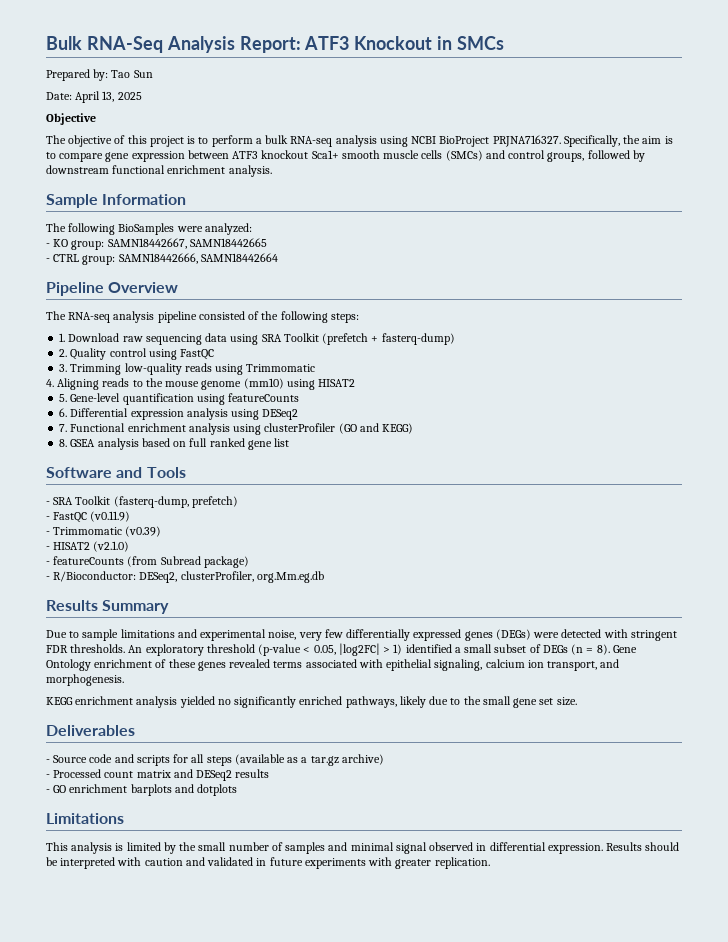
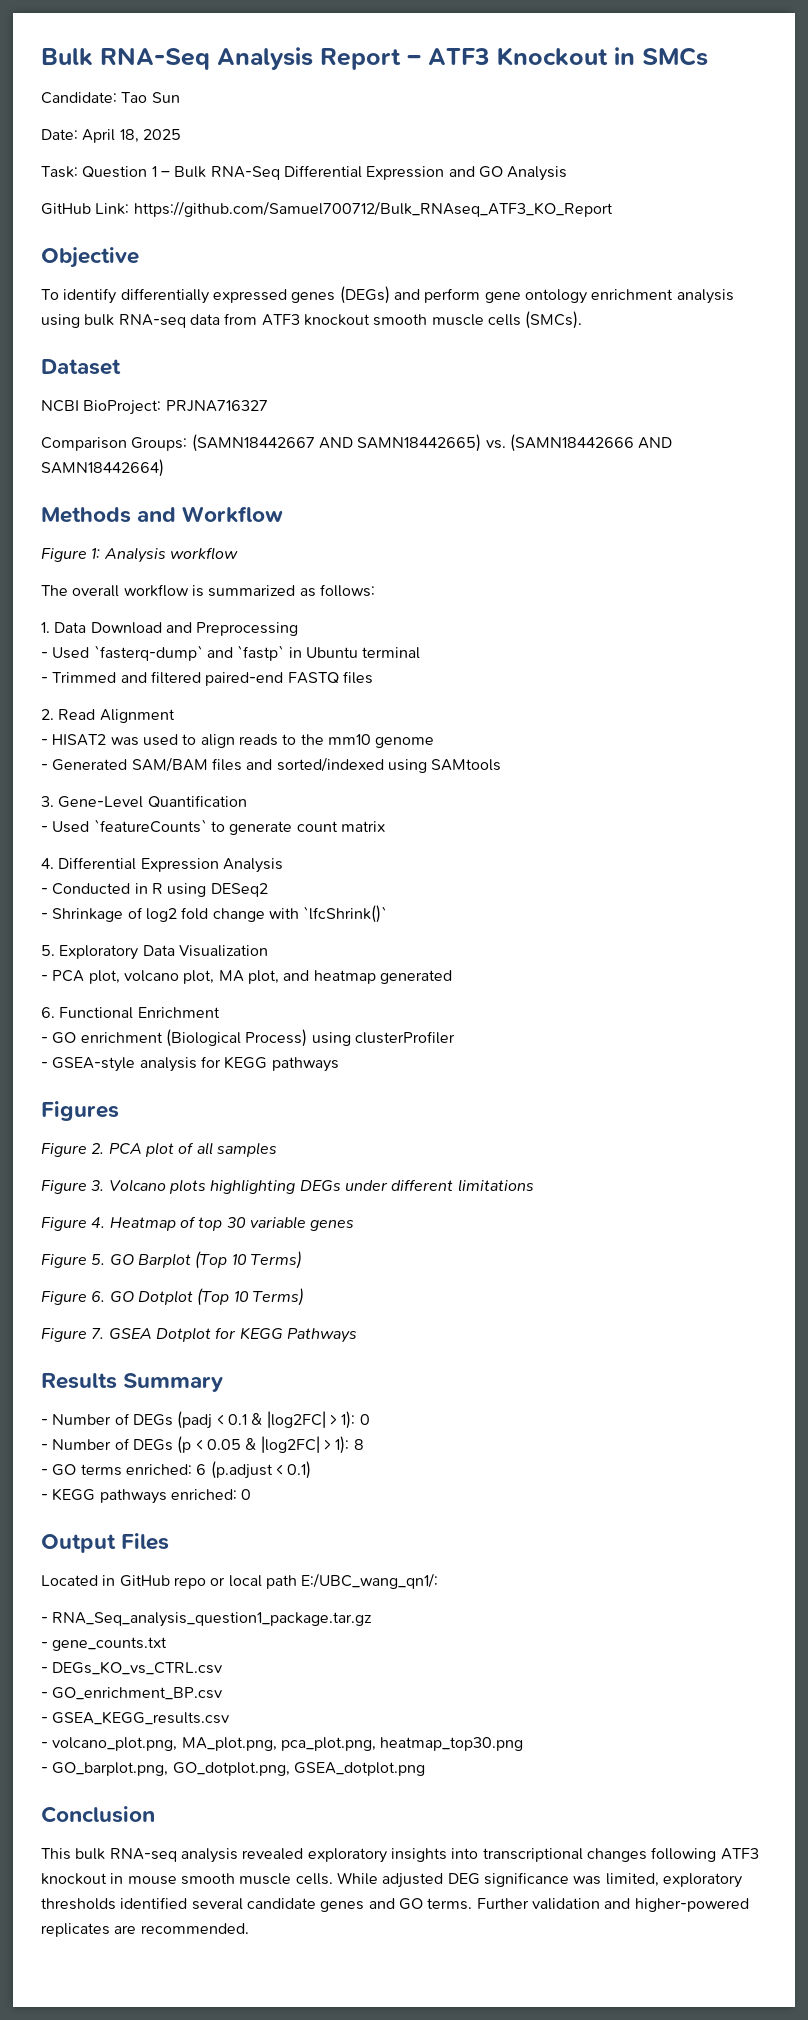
- Bulk RNA-Seq Analysis Report: ATF3 Knockout in SMCs
+ Bulk RNA-Seq Analysis Report – ATF3 Knockout in SMCs
- Prepared by: Tao Sun
+ Candidate: Tao Sun
- Date: April 13, 2025
+ Date: April 18, 2025
+ Task: Question 1 – Bulk RNA-Seq Differential Expression and GO Analysis
+ GitHub Link: https://github.com/Samuel700712/Bulk_RNAseq_ATF3_KO_Report
  Objective
- The objective of this project is to perform a bulk RNA-seq analysis using NCBI BioProject PRJNA716327. Specifically, the aim is to compare gene expression between ATF3 knockout Sca1+ smooth muscle cells (SMCs) and control groups, followed by downstream functional enrichment analysis.
- Sample Information
- The following BioSamples were analyzed:
- - KO group: SAMN18442667, SAMN18442665
- - CTRL group: SAMN18442666, SAMN18442664
- Pipeline Overview
- The RNA-seq analysis pipeline consisted of the following steps:
- 1. Download raw sequencing data using SRA Toolkit (prefetch + fasterq-dump)
- 2. Quality control using FastQC
- 3. Trimming low-quality reads using Trimmomatic
- 4. Aligning reads to the mouse genome (mm10) using HISAT2
- 5. Gene-level quantification using featureCounts
- 6. Differential expression analysis using DESeq2
- 7. Functional enrichment analysis using clusterProfiler (GO and KEGG)
- 8. GSEA analysis based on full ranked gene list
- Software and Tools
- - SRA Toolkit (fasterq-dump, prefetch)
- - FastQC (v0.11.9)
- - Trimmomatic (v0.39)
- - HISAT2 (v2.1.0)
- - featureCounts (from Subread package)
- - R/Bioconductor: DESeq2, clusterProfiler, org.Mm.eg.db
+ To identify differentially expressed genes (DEGs) and perform gene ontology enrichment analysis using bulk RNA-seq data from ATF3 knockout smooth muscle cells (SMCs).
+ Dataset
+ NCBI BioProject: PRJNA716327
+ Comparison Groups: (SAMN18442667 AND SAMN18442665) vs. (SAMN18442666 AND SAMN18442664)
+ Methods and Workflow
+ Figure 1: Analysis workflow
+ The overall workflow is summarized as follows:
+ 1. Data Download and Preprocessing
+ - Used `fasterq-dump` and `fastp` in Ubuntu terminal
+ - Trimmed and filtered paired-end FASTQ files
+ 2. Read Alignment
+ - HISAT2 was used to align reads to the mm10 genome
+ - Generated SAM/BAM files and sorted/indexed using SAMtools
+ 3. Gene-Level Quantification
+ - Used `featureCounts` to generate count matrix
+ 4. Differential Expression Analysis
+ - Conducted in R using DESeq2
+ - Shrinkage of log2 fold change with `lfcShrink()`
+ 5. Exploratory Data Visualization
+ - PCA plot, volcano plot, MA plot, and heatmap generated
+ 6. Functional Enrichment
+ - GO enrichment (Biological Process) using clusterProfiler
+ - GSEA-style analysis for KEGG pathways
+ Figures
+ Figure 2. PCA plot of all samples
+ Figure 3. Volcano plots highlighting DEGs under different limitations
+ Figure 4. Heatmap of top 30 variable genes
+ Figure 5. GO Barplot (Top 10 Terms)
+ Figure 6. GO Dotplot (Top 10 Terms)
+ Figure 7. GSEA Dotplot for KEGG Pathways
  Results Summary
- Due to sample limitations and experimental noise, very few differentially expressed genes (DEGs) were detected with stringent FDR thresholds. An exploratory threshold (p-value < 0.05, |log2FC| > 1) identified a small subset of DEGs (n = 8). Gene Ontology enrichment of these genes revealed terms associated with epithelial signaling, calcium ion transport, and morphogenesis.
- KEGG enrichment analysis yielded no significantly enriched pathways, likely due to the small gene set size.
- Deliverables
- - Source code and scripts for all steps (available as a tar.gz archive)
- - Processed count matrix and DESeq2 results
- - GO enrichment barplots and dotplots
- Limitations
- This analysis is limited by the small number of samples and minimal signal observed in differential expression. Results should be interpreted with caution and validated in future experiments with greater replication.
+ - Number of DEGs (padj < 0.1 & |log2FC| > 1): 0
+ - Number of DEGs (p < 0.05 & |log2FC| > 1): 8
+ - GO terms enriched: 6 (p.adjust < 0.1)
+ - KEGG pathways enriched: 0
+ Output Files
+ Located in GitHub repo or local path E:/UBC_wang_qn1/:
+ - RNA_Seq_analysis_question1_package.tar.gz
+ - gene_counts.txt
+ - DEGs_KO_vs_CTRL.csv
+ - GO_enrichment_BP.csv
+ - GSEA_KEGG_results.csv
+ - volcano_plot.png, MA_plot.png, pca_plot.png, heatmap_top30.png
+ - GO_barplot.png, GO_dotplot.png, GSEA_dotplot.png
+ Conclusion
+ This bulk RNA-seq analysis revealed exploratory insights into transcriptional changes following ATF3 knockout in mouse smooth muscle cells. While adjusted DEG significance was limited, exploratory thresholds identified several candidate genes and GO terms. Further validation and higher-powered replicates are recommended.

